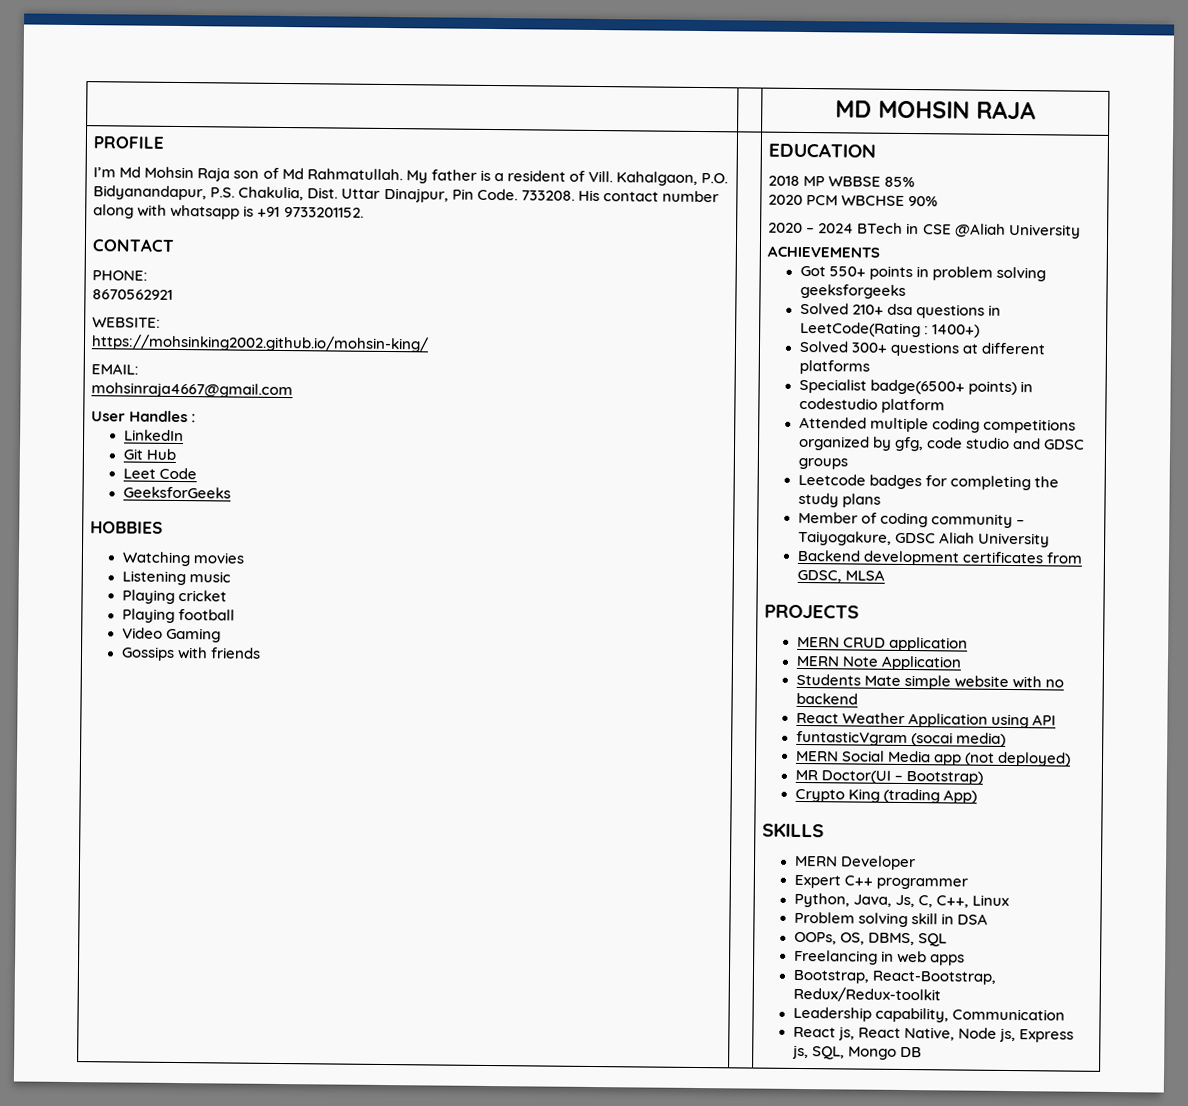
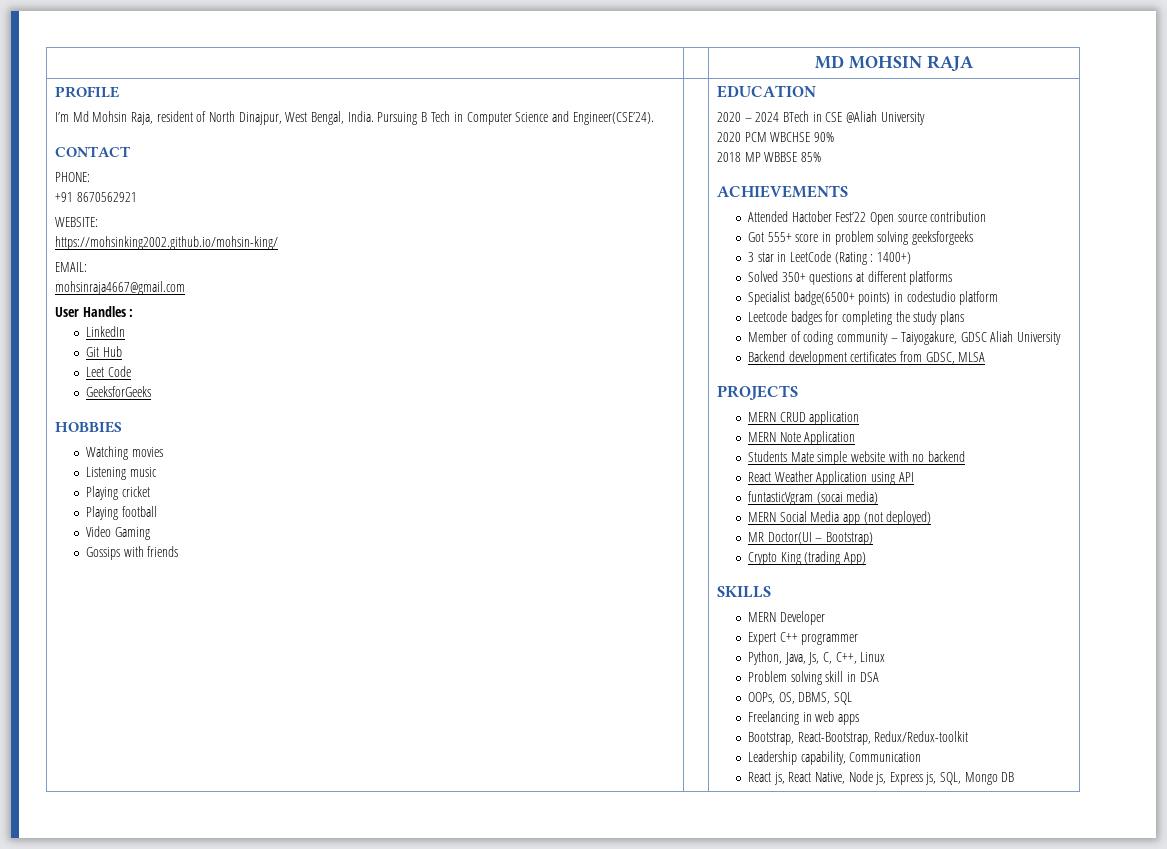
- I’m Md Mohsin Raja son of Md Rahmatullah. My father is a resident of Vill. Kahalgaon, P.O. Bidyanandapur, P.S. Chakulia, Dist. Uttar Dinajpur, Pin Code. 733208. His contact number along with whatsapp is +91 9733201152.
+ I’m Md Mohsin Raja, resident of North Dinajpur, West Bengal, India. Pursuing B Tech in Computer Science and Engineer(CSE’24).
- 8670562921
+ +91 8670562921
- 2018 MP WBBSE 85%
- 2020 PCM WBCHSE 90%
+ 2020 PCM WBCHSE 90%
+ 2018 MP WBBSE 85%
  ACHIEVEMENTS
+ Attended Hactober Fest’22 Open source contribution
- Got 550+ points in problem solving geeksforgeeks
+ Got 555+ score in problem solving geeksforgeeks
- Solved 210+ dsa questions in LeetCode(Rating : 1400+)
+ 3 star in LeetCode (Rating : 1400+)
- Solved 300+ questions at different platforms
+ Solved 350+ questions at different platforms
- Attended multiple coding competitions organized by gfg, code studio and GDSC groups

